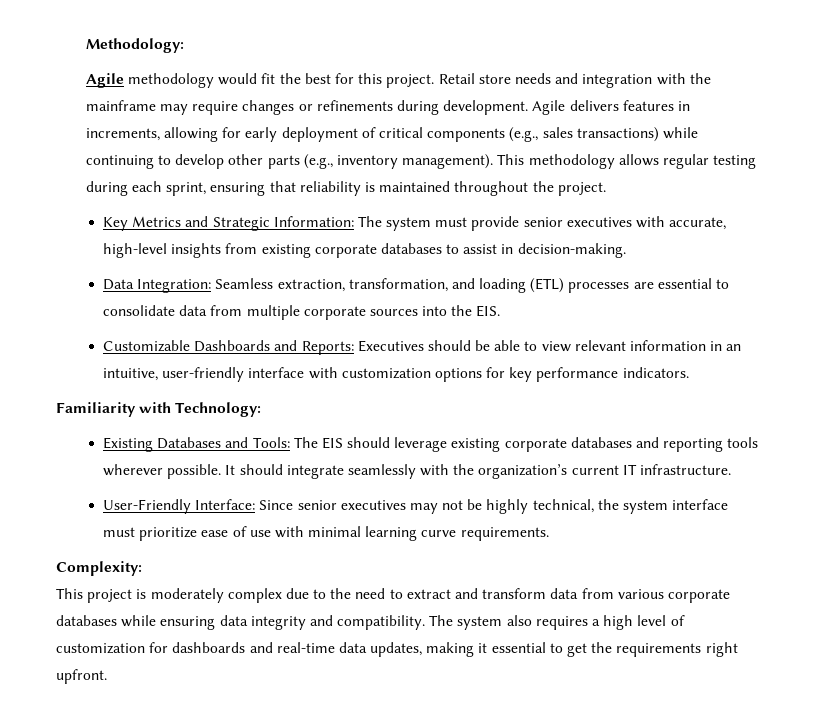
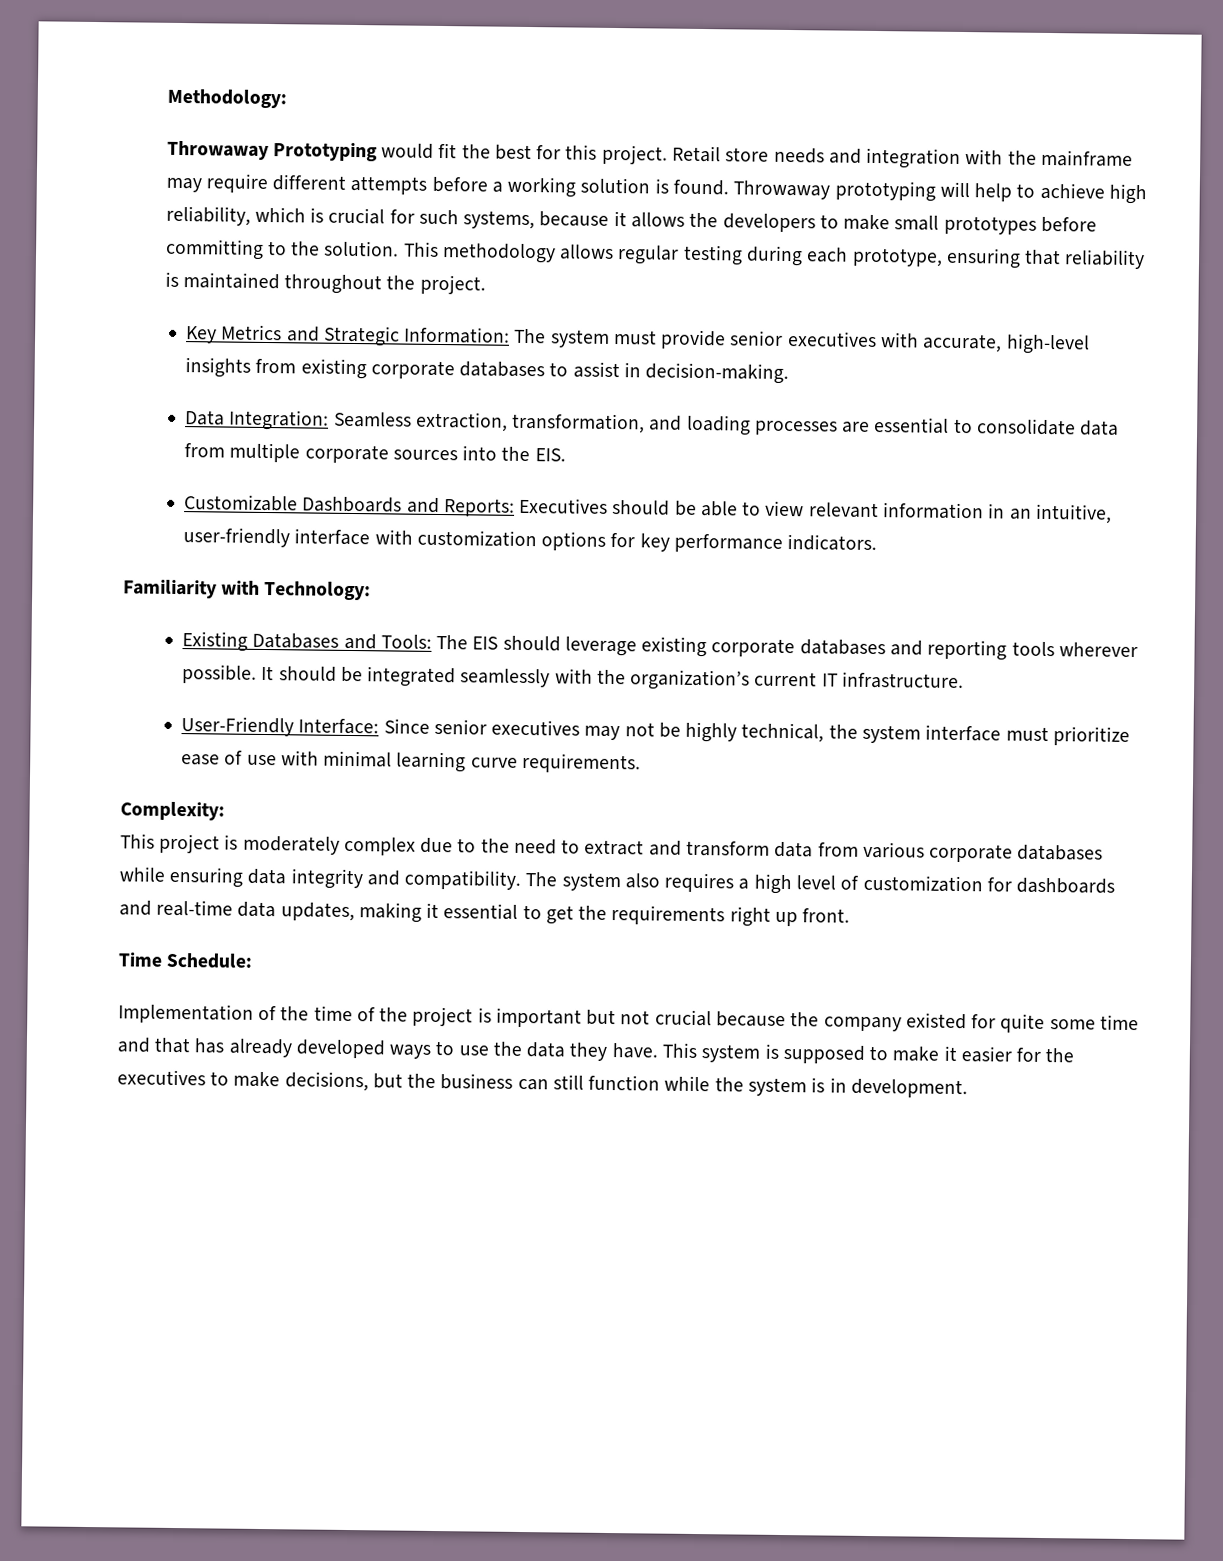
- Agile methodology would fit the best for this project.
+ Throwaway Prototyping would fit the best for this project.
- Retail store needs and integration with the mainframe may require changes or refinements during development. Agile delivers features in increments, allowing for early deployment of critical components (e.g., sales transactions) while continuing to develop other parts (e.g., inventory management).
+ Retail store needs and integration with the mainframe may require different attempts before a working solution is found. Throwaway prototyping will help to achieve high reliability, which is crucial for such systems, because it allows the developers to make small prototypes before committing to the solution.
- This methodology allows regular testing during each sprint, ensuring that reliability is maintained throughout the project.
+ This methodology allows regular testing during each prototype, ensuring that reliability is maintained throughout the project.
- Data Integration: Seamless extraction, transformation, and loading (ETL) processes are essential to consolidate data from multiple corporate sources into the EIS.
+ Data Integration: Seamless extraction, transformation, and loading processes are essential to consolidate data from multiple corporate sources into the EIS.
- It should integrate seamlessly with the organization’s current IT infrastructure.
+ It should be integrated seamlessly with the organization’s current IT infrastructure.
- The system also requires a high level of customization for dashboards and real-time data updates, making it essential to get the requirements right upfront.
+ The system also requires a high level of customization for dashboards and real-time data updates, making it essential to get the requirements right up front.
+ Time Schedule:
+ Implementation of the time of the project is important but not crucial because the company existed for quite some time and that has already developed ways to use the data they have. This system is supposed to make it easier for the executives to make decisions, but the business can still function while the system is in development.

